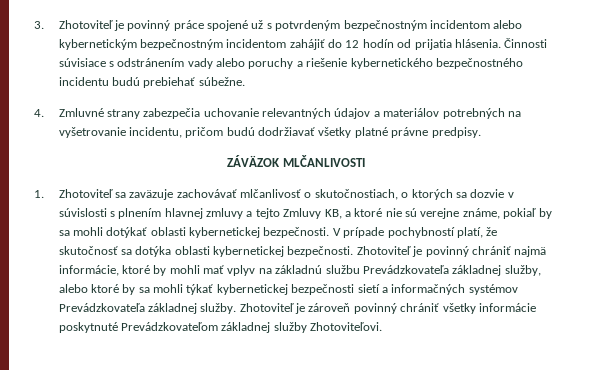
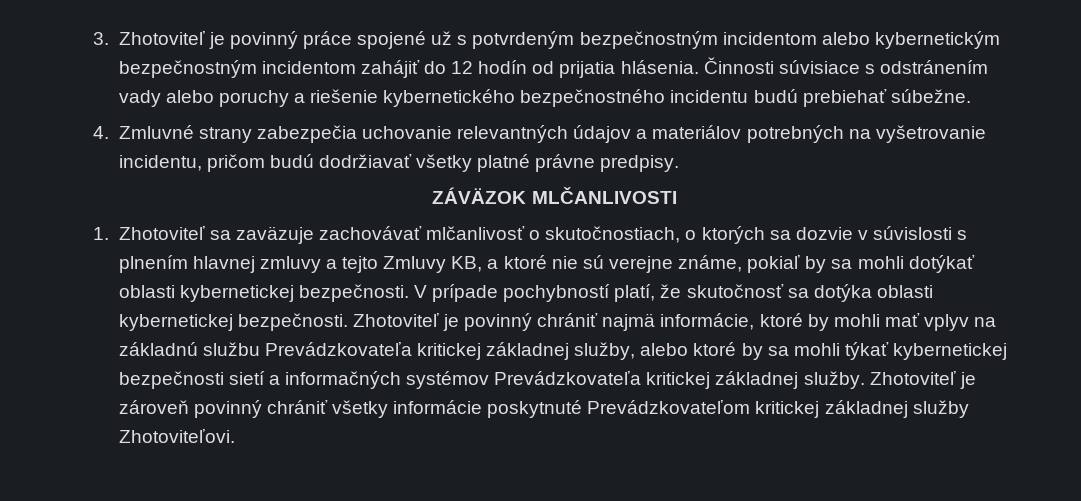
- Zhotoviteľ je povinný chrániť najmä informácie, ktoré by mohli mať vplyv na základnú službu Prevádzkovateľa základnej služby, alebo ktoré by sa mohli týkať kybernetickej bezpečnosti sietí a informačných systémov Prevádzkovateľa základnej služby.
+ Zhotoviteľ je povinný chrániť najmä informácie, ktoré by mohli mať vplyv na základnú službu Prevádzkovateľa kritickej základnej služby, alebo ktoré by sa mohli týkať kybernetickej bezpečnosti sietí a informačných systémov Prevádzkovateľa kritickej základnej služby.
- Zhotoviteľ je zároveň povinný chrániť všetky informácie poskytnuté Prevádzkovateľom základnej služby Zhotoviteľovi.
+ Zhotoviteľ je zároveň povinný chrániť všetky informácie poskytnuté Prevádzkovateľom kritickej základnej služby Zhotoviteľovi.

